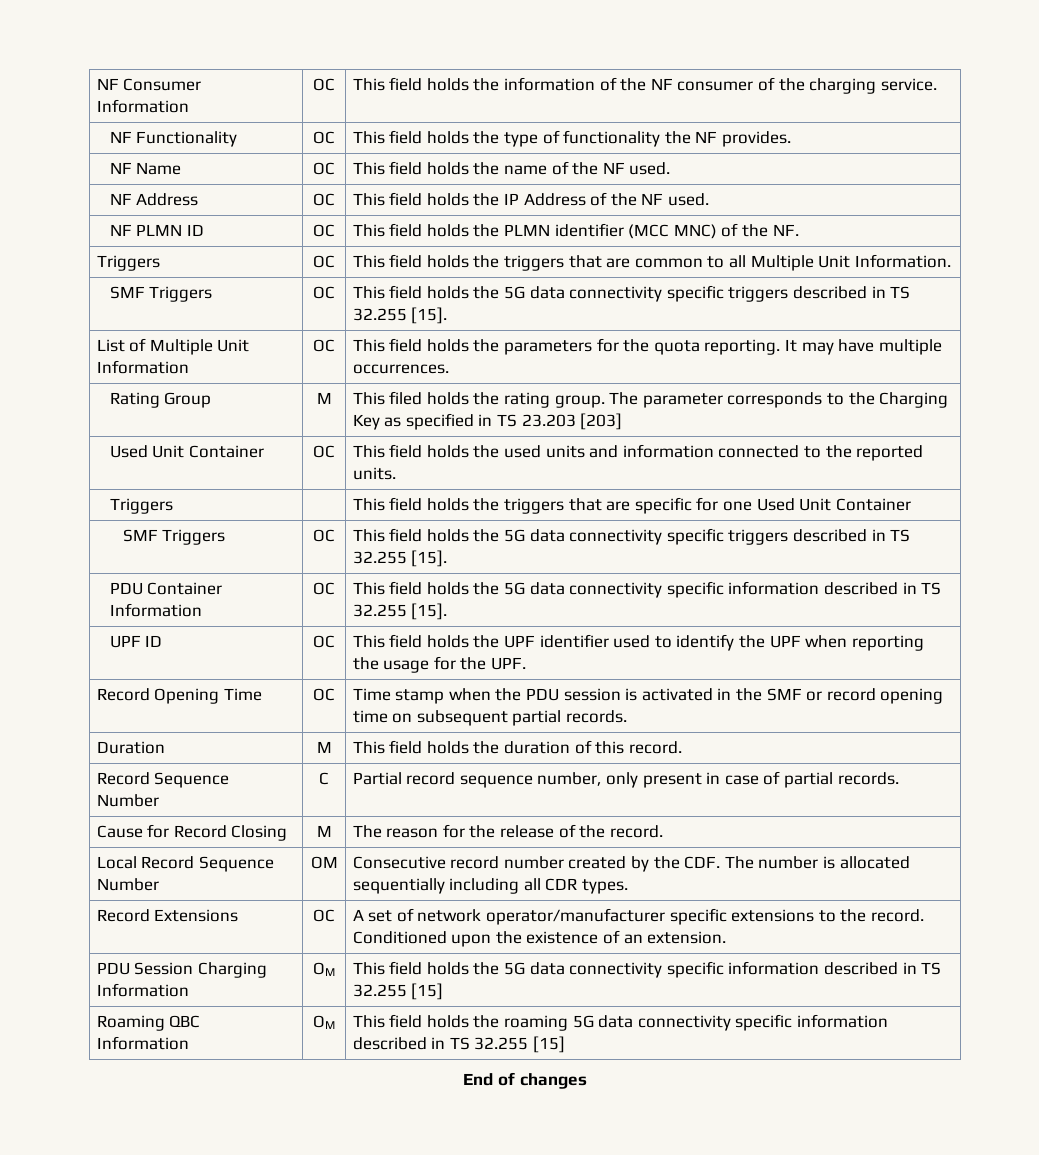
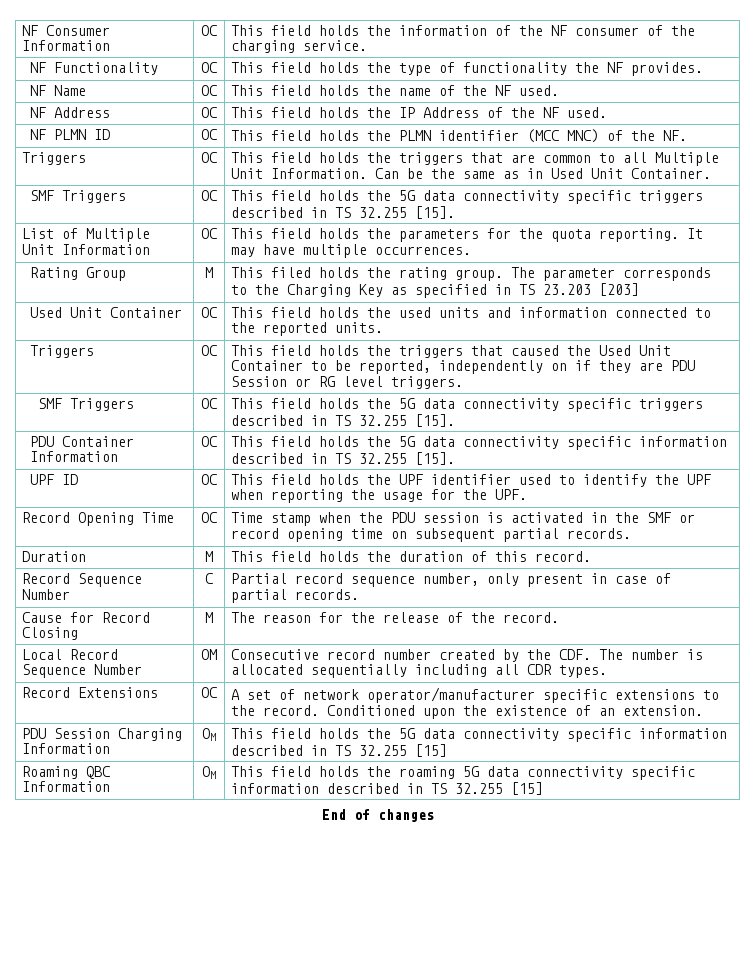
- Triggers | OC | This field holds the triggers that are common to all Multiple Unit Information.
+ Triggers | OC | This field holds the triggers that are common to all Multiple Unit Information. Can be the same as in Used Unit Container.
- Triggers | | This field holds the triggers that are specific for one Used Unit Container
+ Triggers | OC | This field holds the triggers that caused the Used Unit Container to be reported, independently on if they are PDU Session or RG level triggers.

